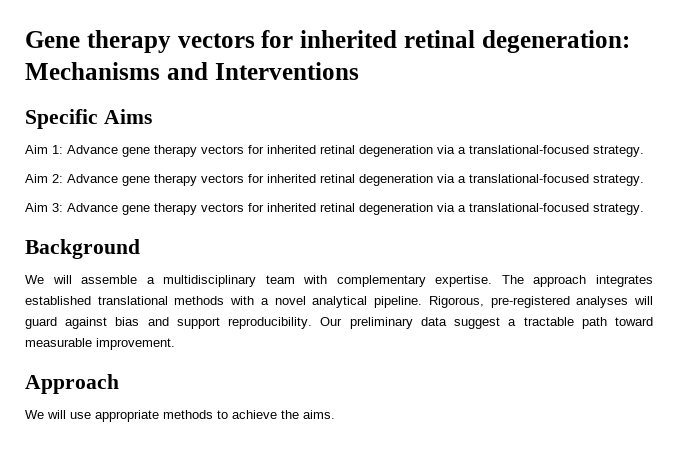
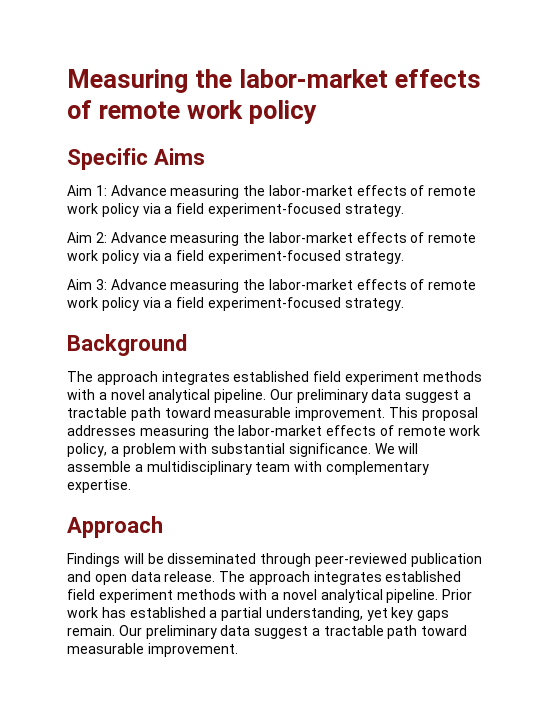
- Gene therapy vectors for inherited retinal degeneration: Mechanisms and Interventions
+ Measuring the labor-market effects of remote work policy
- Aim 1: Advance gene therapy vectors for inherited retinal degeneration via a translational-focused strategy.
- Aim 2: Advance gene therapy vectors for inherited retinal degeneration via a translational-focused strategy.
- Aim 3: Advance gene therapy vectors for inherited retinal degeneration via a translational-focused strategy.
+ Aim 1: Advance measuring the labor-market effects of remote work policy via a field experiment-focused strategy.
+ Aim 2: Advance measuring the labor-market effects of remote work policy via a field experiment-focused strategy.
+ Aim 3: Advance measuring the labor-market effects of remote work policy via a field experiment-focused strategy.
  Background
- We will assemble a multidisciplinary team with complementary expertise. The approach integrates established translational methods with a novel analytical pipeline. Rigorous, pre-registered analyses will guard against bias and support reproducibility.
+ The approach integrates established field experiment methods with a novel analytical pipeline.
- Our preliminary data suggest a tractable path toward measurable improvement.
+ Our preliminary data suggest a tractable path toward measurable improvement. This proposal addresses measuring the labor-market effects of remote work policy, a problem with substantial significance. We will assemble a multidisciplinary team with complementary expertise.
  Approach
- We will use appropriate methods to achieve the aims.
+ Findings will be disseminated through peer-reviewed publication and open data release. The approach integrates established field experiment methods with a novel analytical pipeline. Prior work has established a partial understanding, yet key gaps remain. Our preliminary data suggest a tractable path toward measurable improvement.

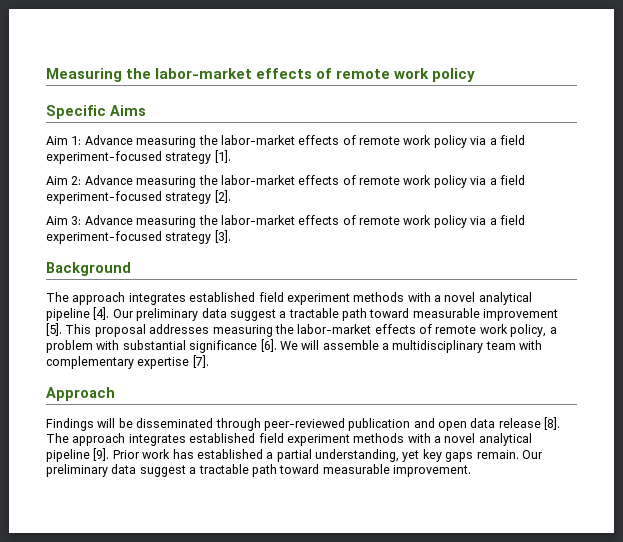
- Aim 1: Advance measuring the labor-market effects of remote work policy via a field experiment-focused strategy.
+ Aim 1: Advance measuring the labor-market effects of remote work policy via a field experiment-focused strategy [1].
- Aim 2: Advance measuring the labor-market effects of remote work policy via a field experiment-focused strategy.
+ Aim 2: Advance measuring the labor-market effects of remote work policy via a field experiment-focused strategy [2].
- Aim 3: Advance measuring the labor-market effects of remote work policy via a field experiment-focused strategy.
+ Aim 3: Advance measuring the labor-market effects of remote work policy via a field experiment-focused strategy [3].
- The approach integrates established field experiment methods with a novel analytical pipeline. Our preliminary data suggest a tractable path toward measurable improvement.
+ The approach integrates established field experiment methods with a novel analytical pipeline [4]. Our preliminary data suggest a tractable path toward measurable improvement [5].
- This proposal addresses measuring the labor-market effects of remote work policy, a problem with substantial significance.
+ This proposal addresses measuring the labor-market effects of remote work policy, a problem with substantial significance [6].
- We will assemble a multidisciplinary team with complementary expertise.
+ We will assemble a multidisciplinary team with complementary expertise [7].
- Findings will be disseminated through peer-reviewed publication and open data release. The approach integrates established field experiment methods with a novel analytical pipeline.
+ Findings will be disseminated through peer-reviewed publication and open data release [8]. The approach integrates established field experiment methods with a novel analytical pipeline [9].

